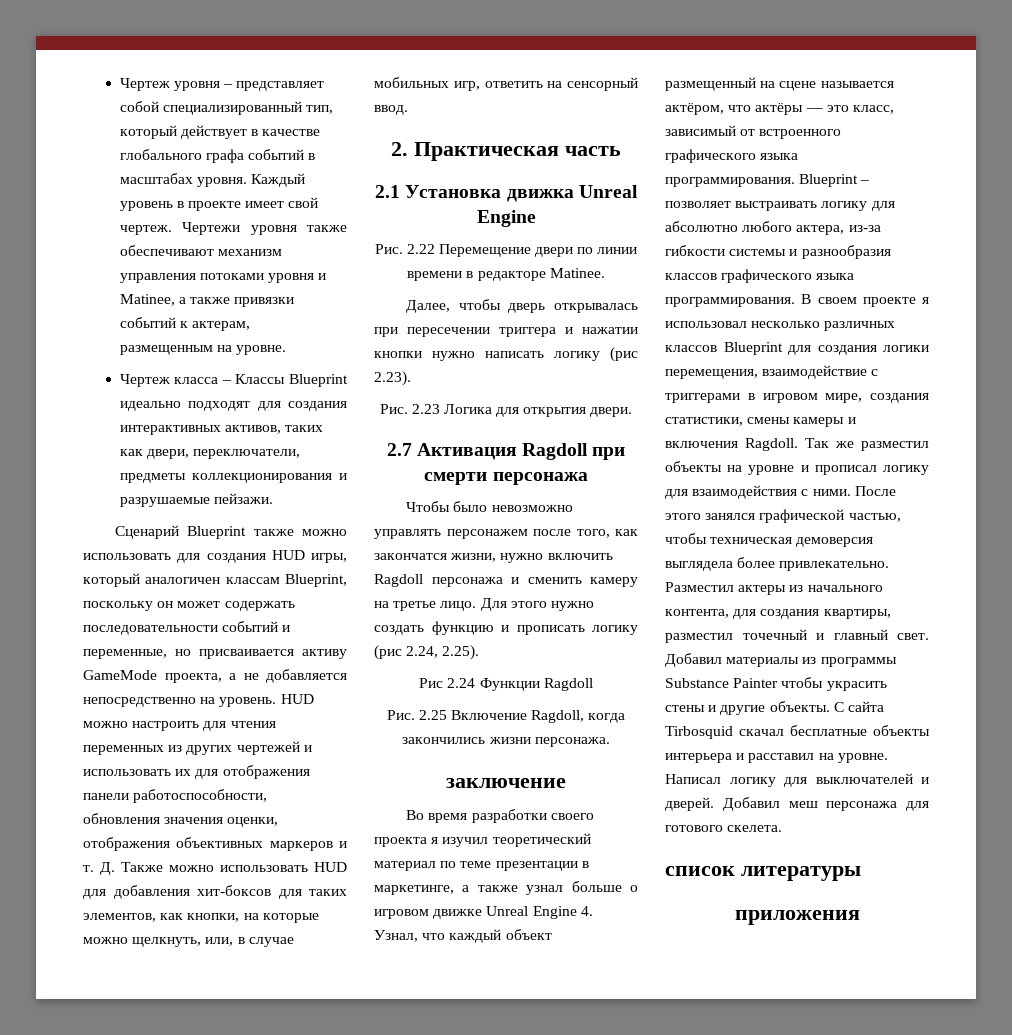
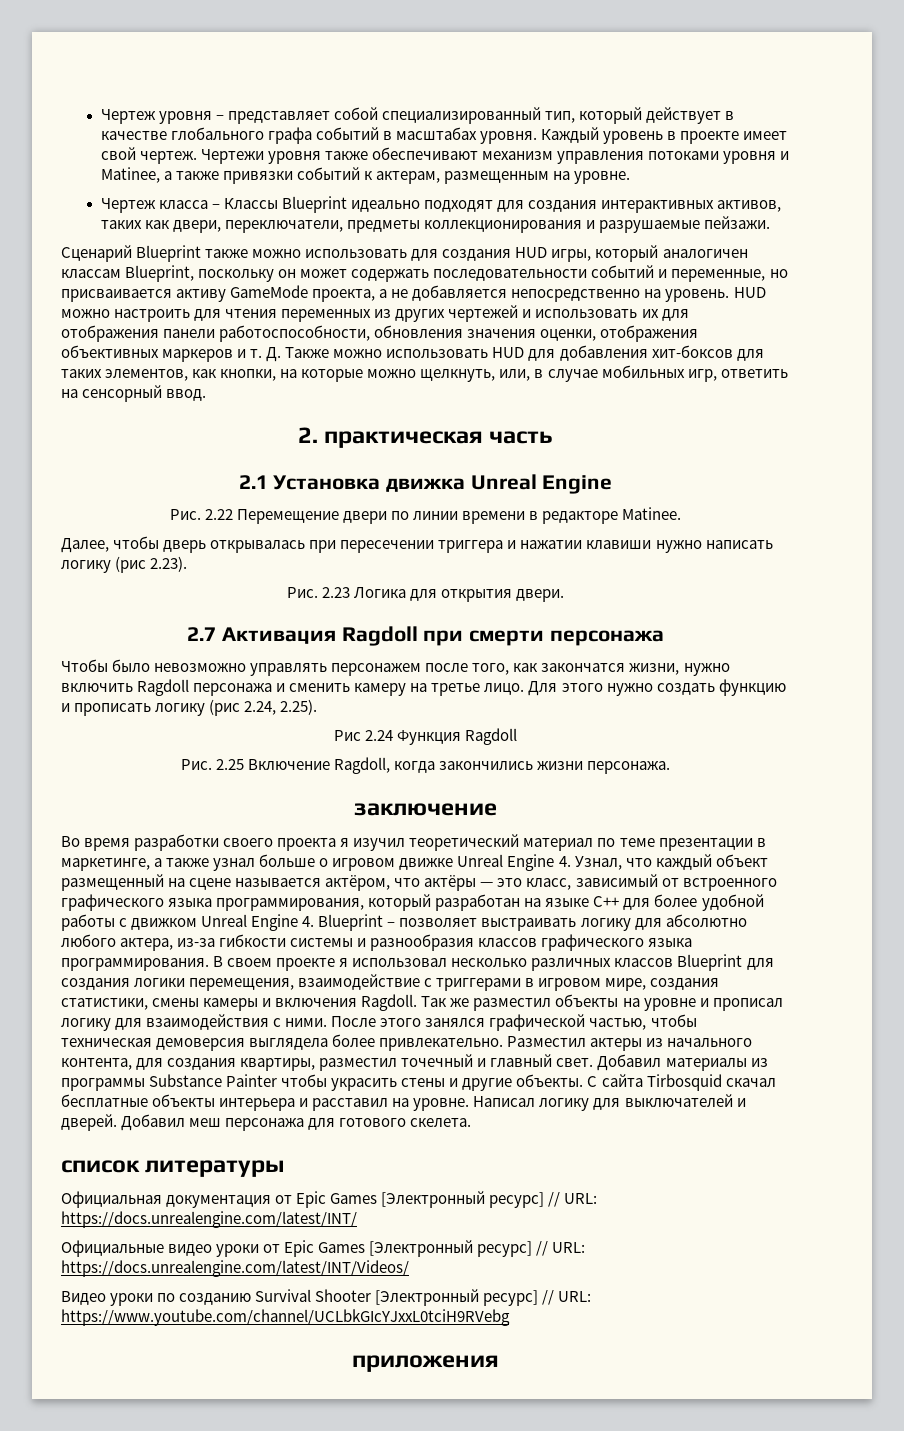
- 2. Практическая часть
+ 2. практическая часть
- Далее, чтобы дверь открывалась при пересечении триггера и нажатии кнопки нужно написать логику (рис 2.23).
+ Далее, чтобы дверь открывалась при пересечении триггера и нажатии клавиши нужно написать логику (рис 2.23).
- Рис 2.24 Функции Ragdoll
+ Рис 2.24 Функция Ragdoll
- Во время разработки своего проекта я изучил теоретический материал по теме презентации в маркетинге, а также узнал больше о игровом движке Unreal Engine 4. Узнал, что каждый объект размещенный на сцене называется актёром, что актёры — это класс, зависимый от встроенного графического языка программирования. Blueprint – позволяет выстраивать логику для абсолютно любого актера, из-за гибкости системы и разнообразия классов графического языка программирования.
+ Во время разработки своего проекта я изучил теоретический материал по теме презентации в маркетинге, а также узнал больше о игровом движке Unreal Engine 4. Узнал, что каждый объект размещенный на сцене называется актёром, что актёры — это класс, зависимый от встроенного графического языка программирования, который разработан на языке С++ для более удобной работы с движком Unreal Engine 4. Blueprint – позволяет выстраивать логику для абсолютно любого актера, из-за гибкости системы и разнообразия классов графического языка программирования.
+ Официальная документация от Epic Games [Электронный ресурс] // URL: https://docs.unrealengine.com/latest/INT/
+ Официальные видео уроки от Epic Games [Электронный ресурс] // URL: https://docs.unrealengine.com/latest/INT/Videos/
+ Видео уроки по созданию Survival Shooter [Электронный ресурс] // URL: https://www.youtube.com/channel/UCLbkGIcYJxxL0tciH9RVebg

